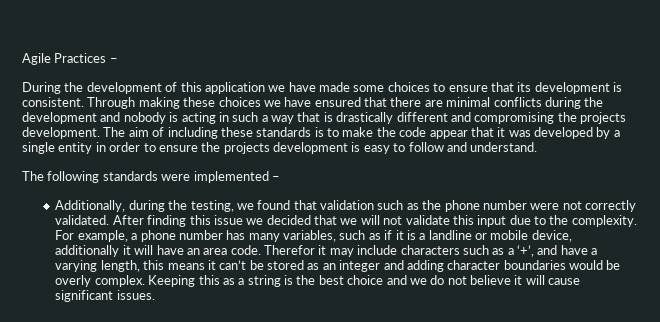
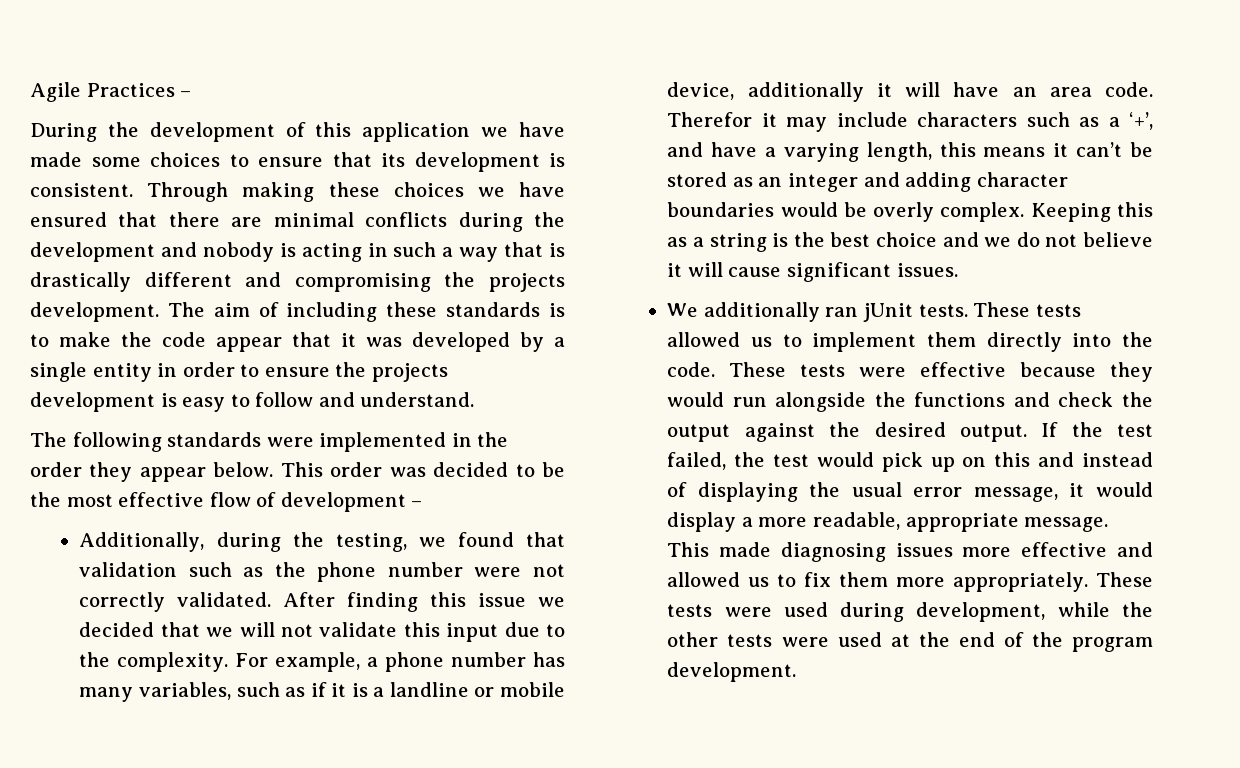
- The following standards were implemented –
+ The following standards were implemented in the order they appear below. This order was decided to be the most effective flow of development –
+ We additionally ran jUnit tests. These tests allowed us to implement them directly into the code. These tests were effective because they would run alongside the functions and check the output against the desired output. If the test failed, the test would pick up on this and instead of displaying the usual error message, it would display a more readable, appropriate message. This made diagnosing issues more effective and allowed us to fix them more appropriately. These tests were used during development, while the other tests were used at the end of the program development.

